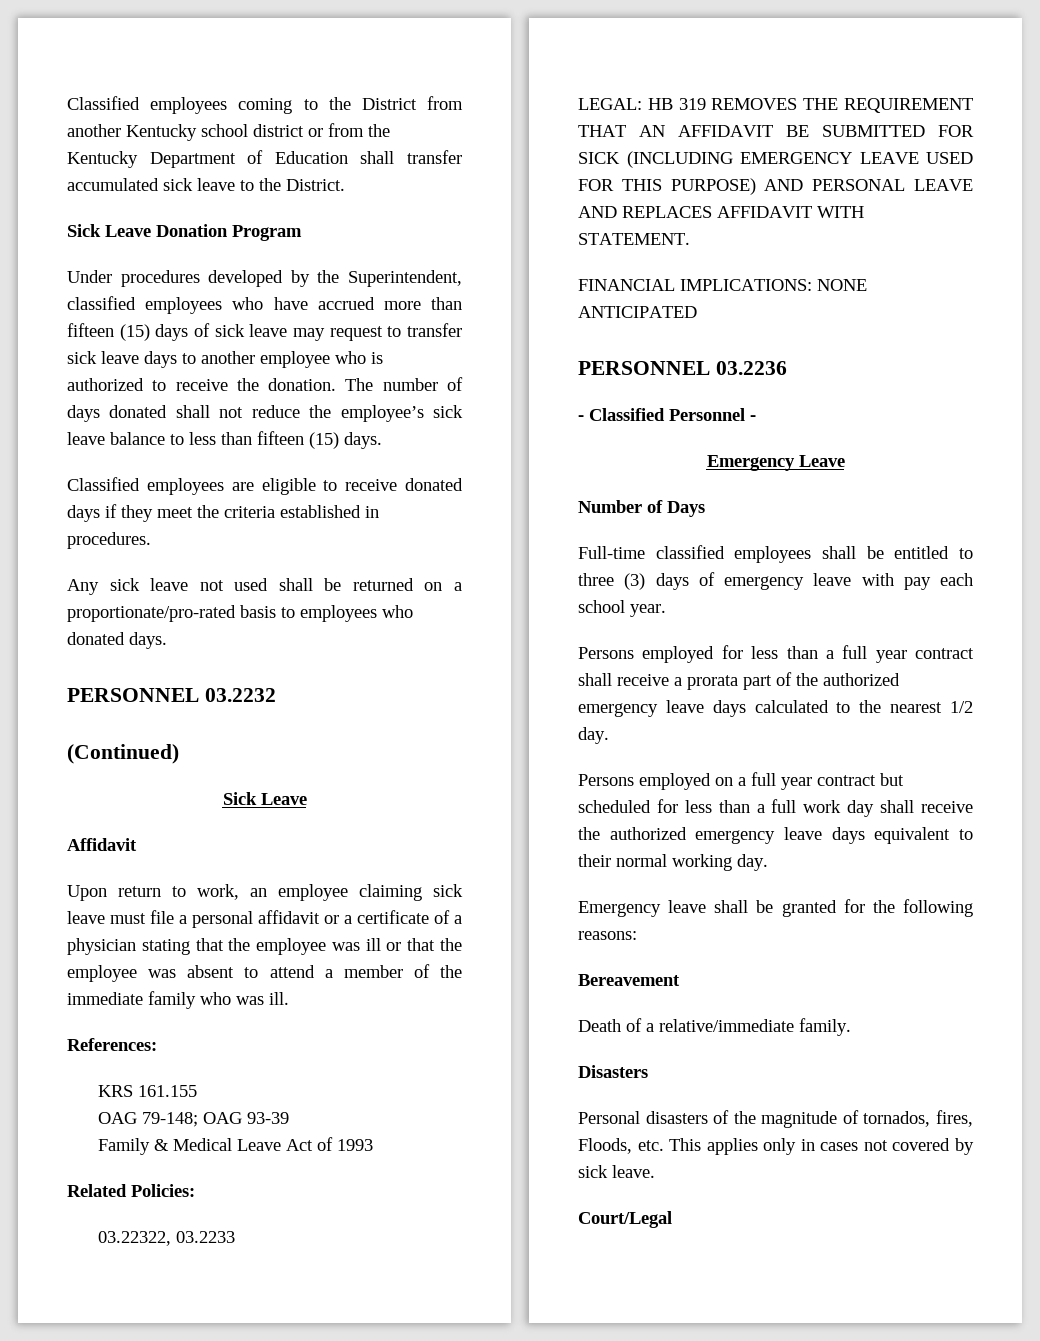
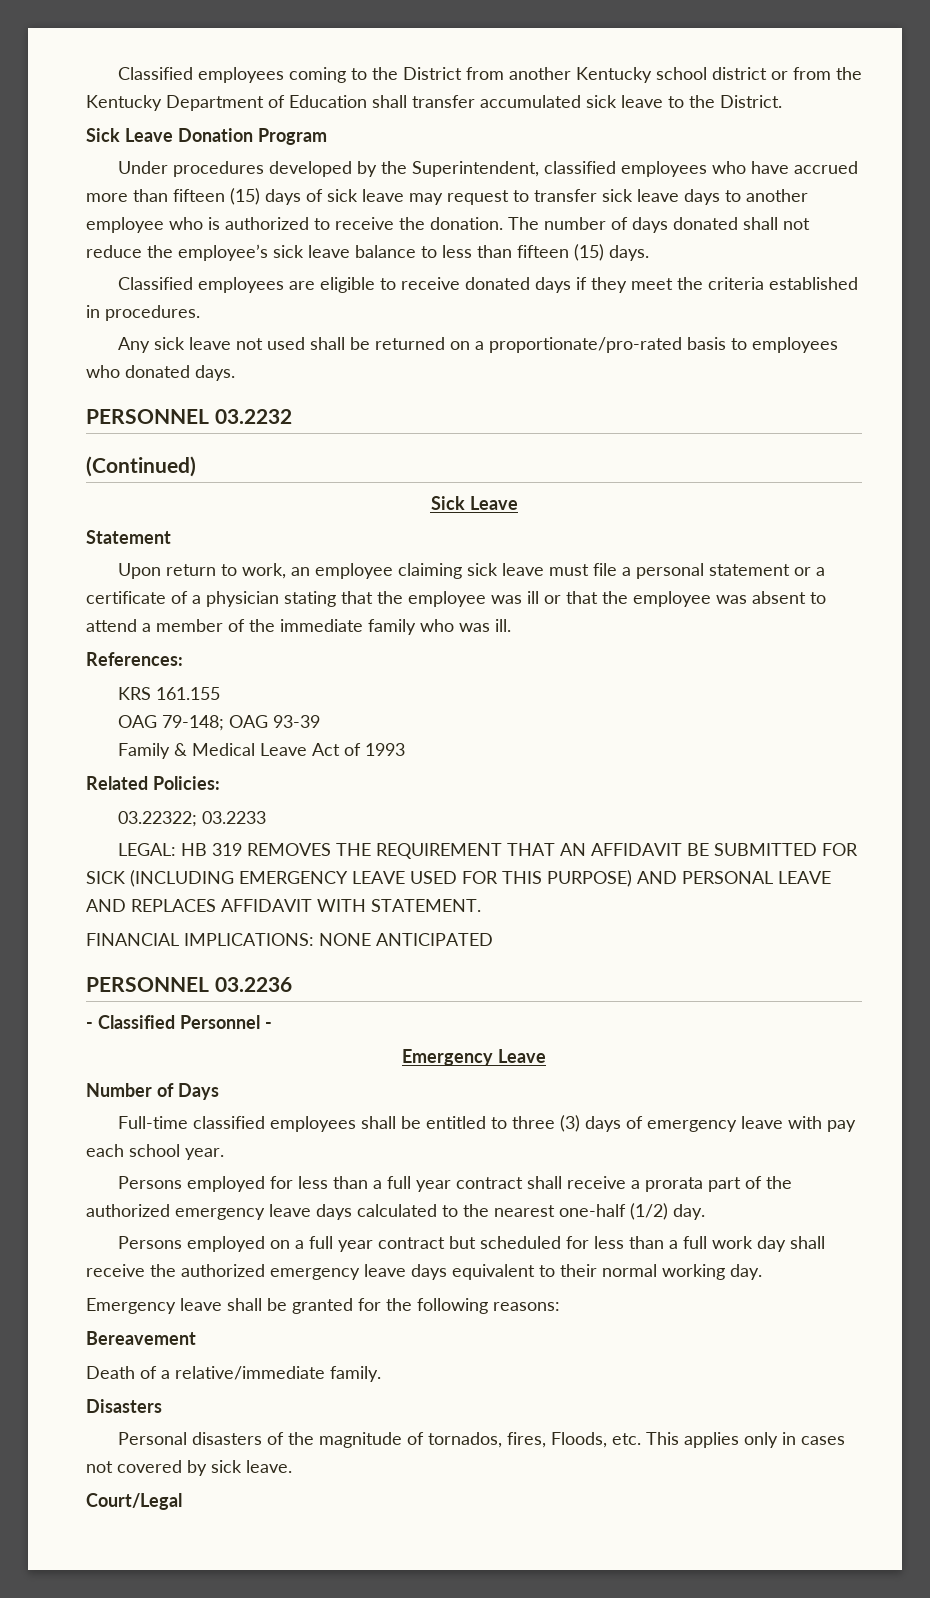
- Affidavit
+ Statement
- Upon return to work, an employee claiming sick leave must file a personal affidavit or a certificate of a physician stating that the employee was ill or that the employee was absent to attend a member of the immediate family who was ill.
+ Upon return to work, an employee claiming sick leave must file a personal statement or a certificate of a physician stating that the employee was ill or that the employee was absent to attend a member of the immediate family who was ill.
- 03.22322, 03.2233
+ 03.22322; 03.2233
- Persons employed for less than a full year contract shall receive a prorata part of the authorized emergency leave days calculated to the nearest 1/2 day.
+ Persons employed for less than a full year contract shall receive a prorata part of the authorized emergency leave days calculated to the nearest one-half (1/2) day.

